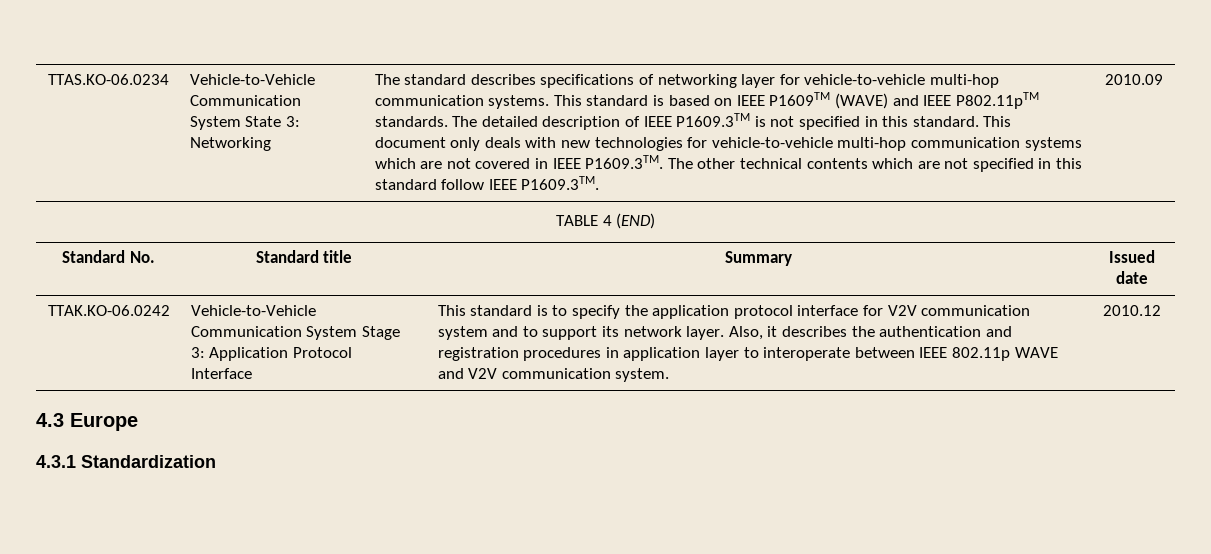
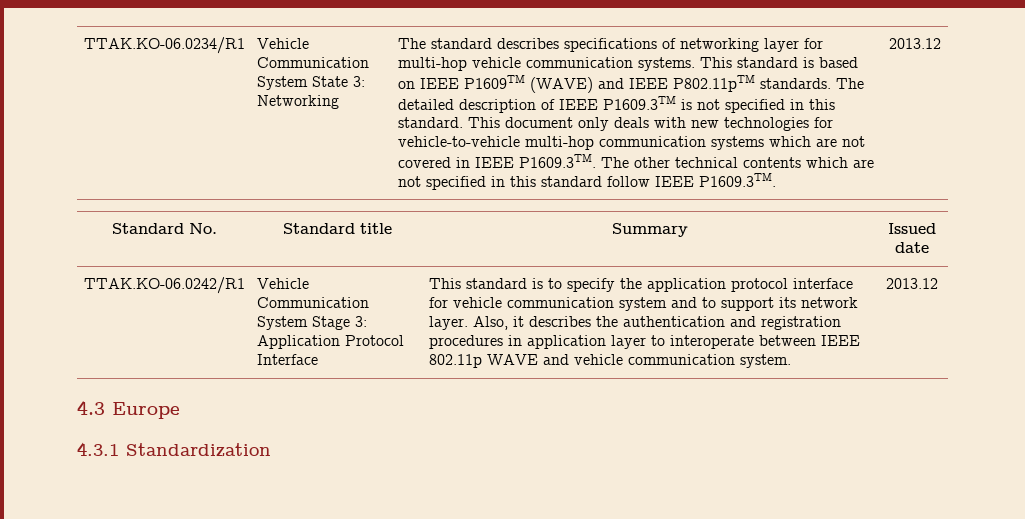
- TTAS.KO-06.0234 | Vehicle-to-Vehicle Communication System State 3: Networking
+ TTAK.KO-06.0234/R1 | Vehicle Communication System State 3: Networking
- The standard describes specifications of networking layer for vehicle-to-vehicle multi-hop communication systems.
+ The standard describes specifications of networking layer for multi-hop vehicle communication systems.
- This document only deals with new technologies for vehicle-to-vehicle multi-hop communication systems which are not covered in IEEE P1609.3TM. The other technical contents which are not specified in this standard follow IEEE P1609.3TM. | 2010.09
- TABLE 4 (END)
+ This document only deals with new technologies for vehicle-to-vehicle multi-hop communication systems which are not covered in IEEE P1609.3TM. The other technical contents which are not specified in this standard follow IEEE P1609.3TM. | 2013.12
- TTAK.KO-06.0242 | Vehicle-to-Vehicle Communication System Stage 3: Application Protocol Interface
+ TTAK.KO-06.0242/R1 | Vehicle Communication System Stage 3: Application Protocol Interface
- This standard is to specify the application protocol interface for V2V communication system and to support its network layer.
+ This standard is to specify the application protocol interface for vehicle communication system and to support its network layer.
- Also, it describes the authentication and registration procedures in application layer to interoperate between IEEE 802.11p WAVE and V2V communication system. | 2010.12
+ Also, it describes the authentication and registration procedures in application layer to interoperate between IEEE 802.11p WAVE and vehicle communication system. | 2013.12

